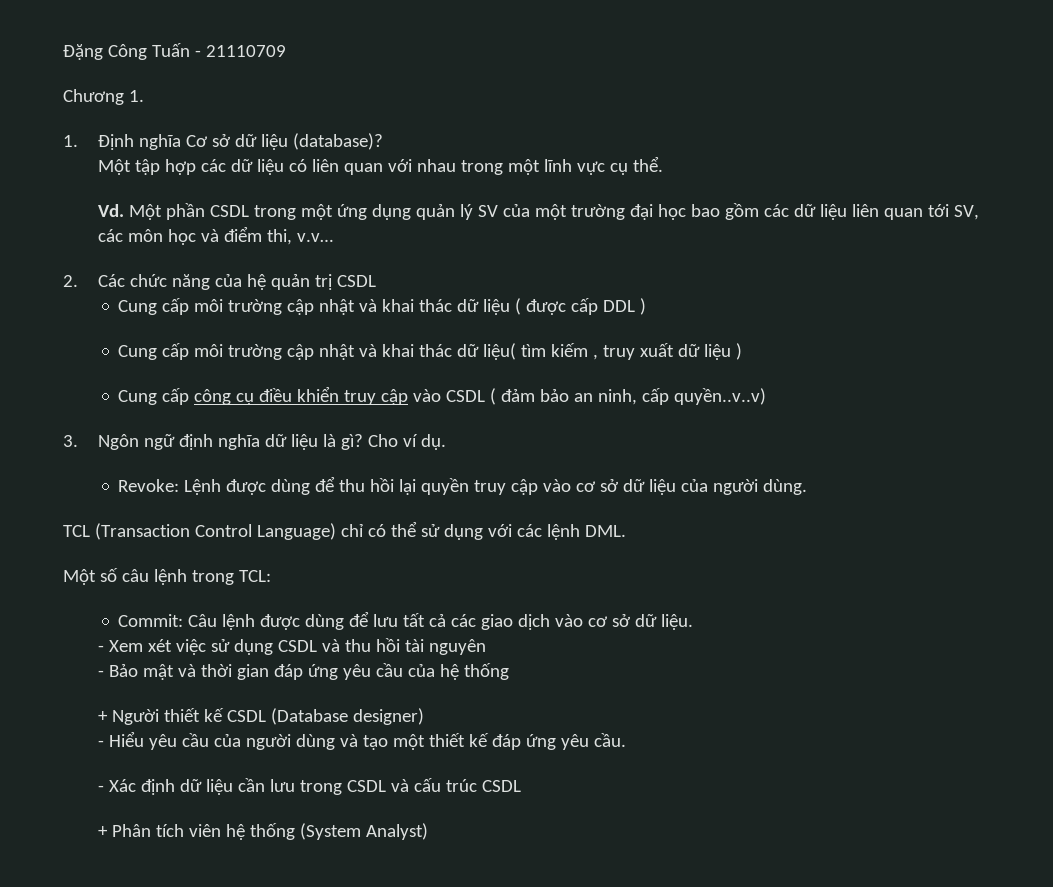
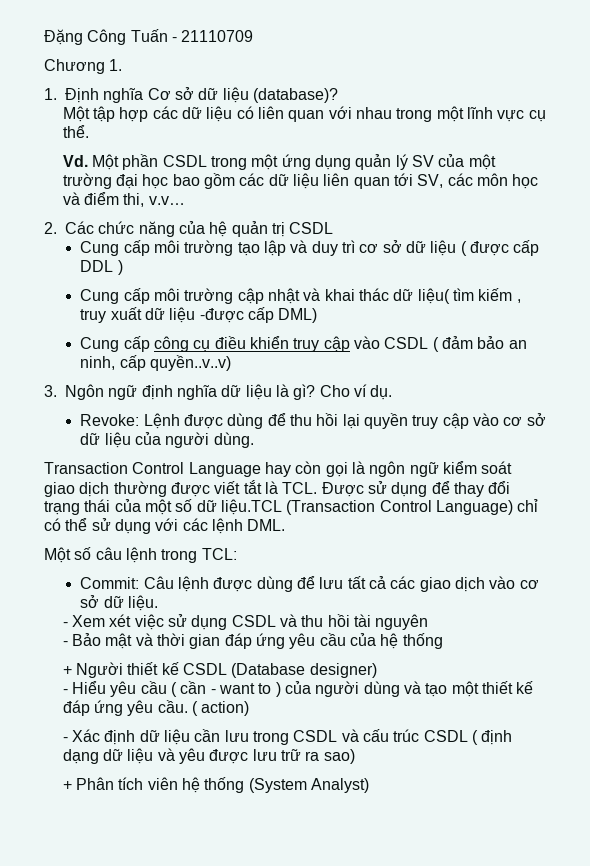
- Cung cấp môi trường cập nhật và khai thác dữ liệu ( được cấp DDL )
+ Cung cấp môi trường tạo lập và duy trì cơ sở dữ liệu ( được cấp DDL )
- Cung cấp môi trường cập nhật và khai thác dữ liệu( tìm kiếm , truy xuất dữ liệu )
+ Cung cấp môi trường cập nhật và khai thác dữ liệu( tìm kiếm , truy xuất dữ liệu -được cấp DML)
- TCL (Transaction Control Language) chỉ có thể sử dụng với các lệnh DML.
+ Transaction Control Language hay còn gọi là ngôn ngữ kiểm soát giao dịch thường được viết tắt là TCL. Được sử dụng để thay đổi trạng thái của một số dữ liệu.TCL (Transaction Control Language) chỉ có thể sử dụng với các lệnh DML.
- - Hiểu yêu cầu của người dùng và tạo một thiết kế đáp ứng yêu cầu.
+ - Hiểu yêu cầu ( cần - want to ) của người dùng và tạo một thiết kế đáp ứng yêu cầu. ( action)
- - Xác định dữ liệu cần lưu trong CSDL và cấu trúc CSDL
+ - Xác định dữ liệu cần lưu trong CSDL và cấu trúc CSDL ( định dạng dữ liệu và yêu được lưu trữ ra sao)

